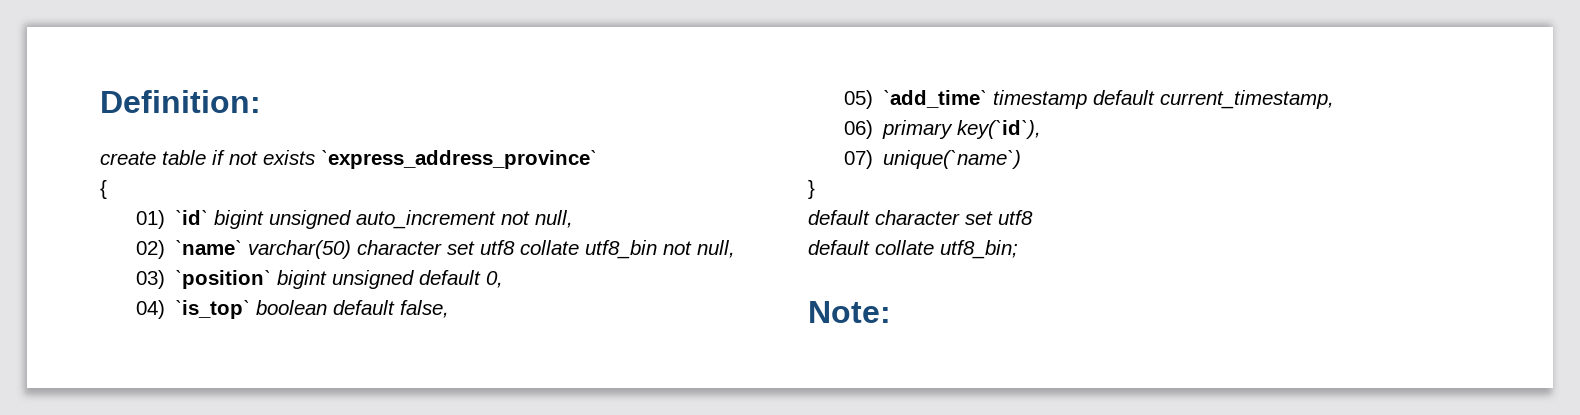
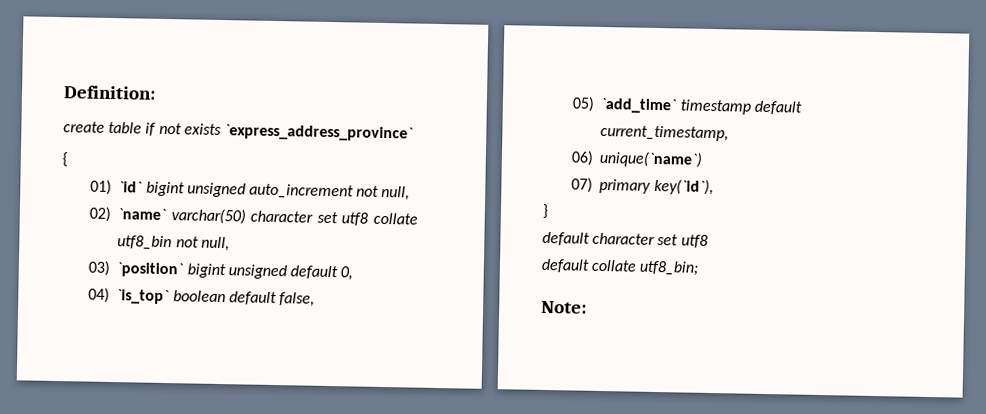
- 06) primary key(`id`),
+ 06) unique(`name`)
+ 07) primary key(`id`),
- 07) unique(`name`)

